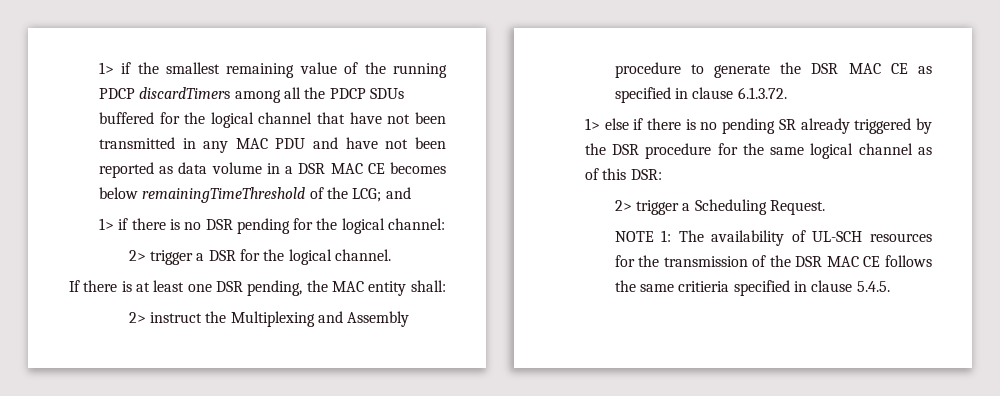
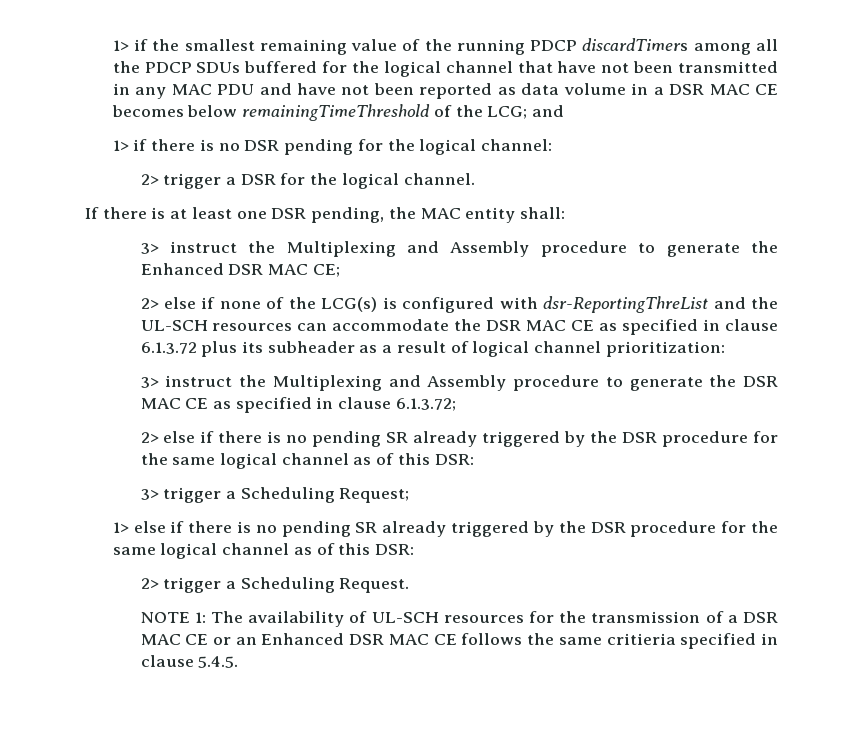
- 2> instruct the Multiplexing and Assembly procedure to generate the DSR MAC CE as specified in clause 6.1.3.72.
+ 3> instruct the Multiplexing and Assembly procedure to generate the Enhanced DSR MAC CE;
+ 2> else if none of the LCG(s) is configured with dsr-ReportingThreList and the UL-SCH resources can accommodate the DSR MAC CE as specified in clause 6.1.3.72 plus its subheader as a result of logical channel prioritization:
+ 3> instruct the Multiplexing and Assembly procedure to generate the DSR MAC CE as specified in clause 6.1.3.72;
+ 2> else if there is no pending SR already triggered by the DSR procedure for the same logical channel as of this DSR:
+ 3> trigger a Scheduling Request;
- NOTE 1: The availability of UL-SCH resources for the transmission of the DSR MAC CE follows the same critieria specified in clause 5.4.5.
+ NOTE 1: The availability of UL-SCH resources for the transmission of a DSR MAC CE or an Enhanced DSR MAC CE follows the same critieria specified in clause 5.4.5.

